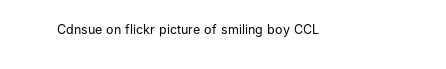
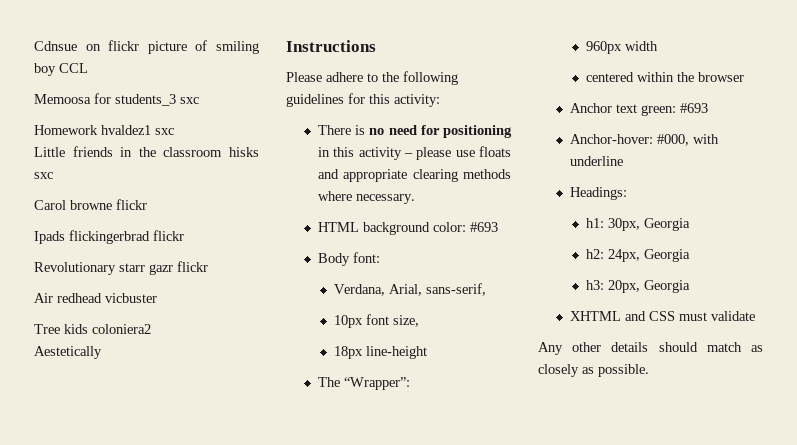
+ Memoosa for students_3 sxc
+ Homework hvaldez1 sxc
+ Little friends in the classroom hisks sxc
+ Carol browne flickr
+ Ipads flickingerbrad flickr
+ Revolutionary starr gazr flickr
+ Air redhead vicbuster
+ Tree kids coloniera2
+ Aestetically
+ Instructions
+ Please adhere to the following guidelines for this activity:
+ There is no need for positioning in this activity – please use floats and appropriate clearing methods where necessary.
+ HTML background color: #693
+ Body font:
+ Verdana, Arial, sans-serif,
+ 10px font size,
+ 18px line-height
+ The “Wrapper”:
+ 960px width
+ centered within the browser
+ Anchor text green: #693
+ Anchor-hover: #000, with underline
+ Headings:
+ h1: 30px, Georgia
+ h2: 24px, Georgia
+ h3: 20px, Georgia
+ XHTML and CSS must validate
+ Any other details should match as closely as possible.

